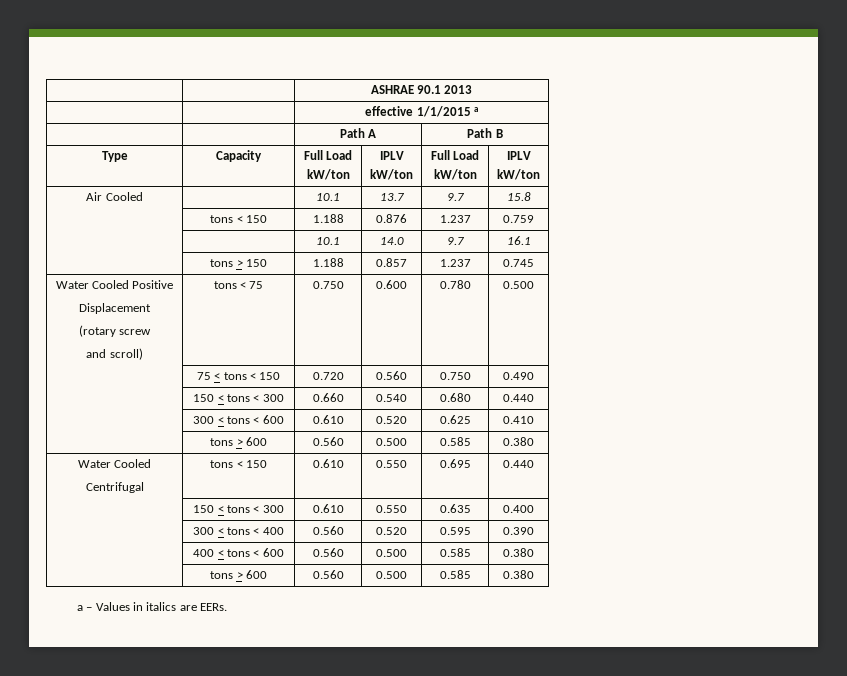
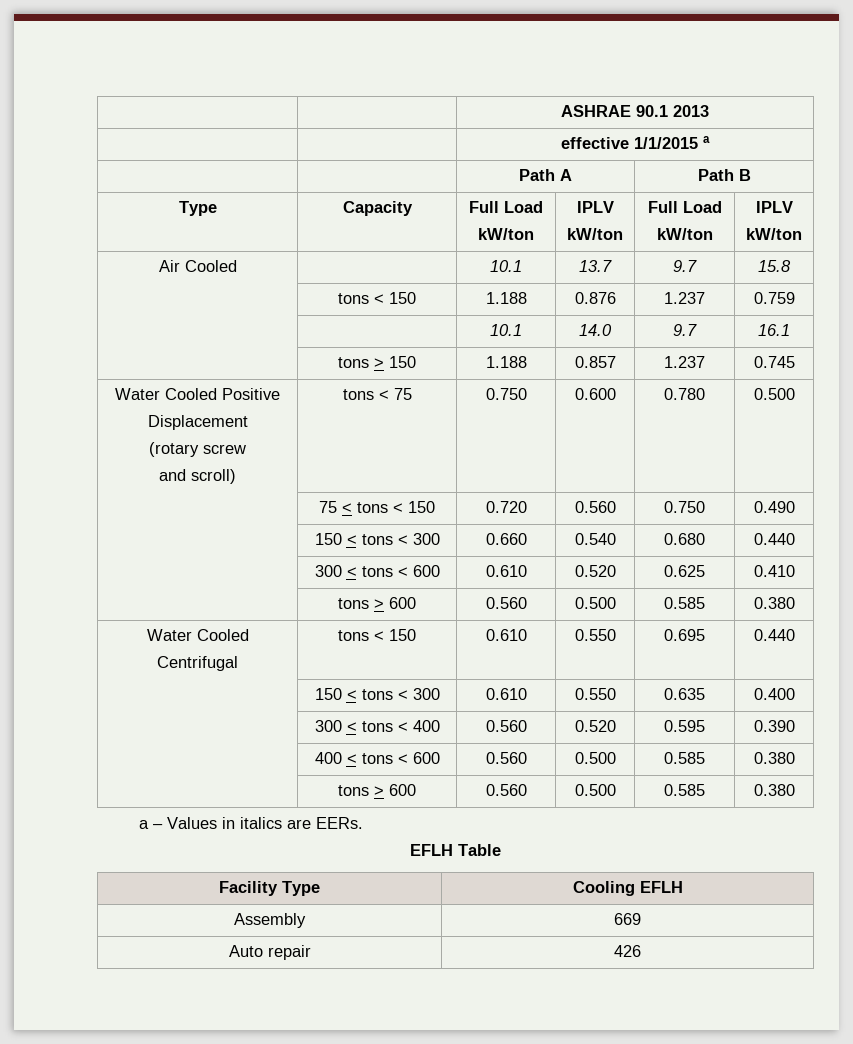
+ EFLH Table
+ Facility Type | Cooling EFLH
+ Assembly | 669
+ Auto repair | 426

